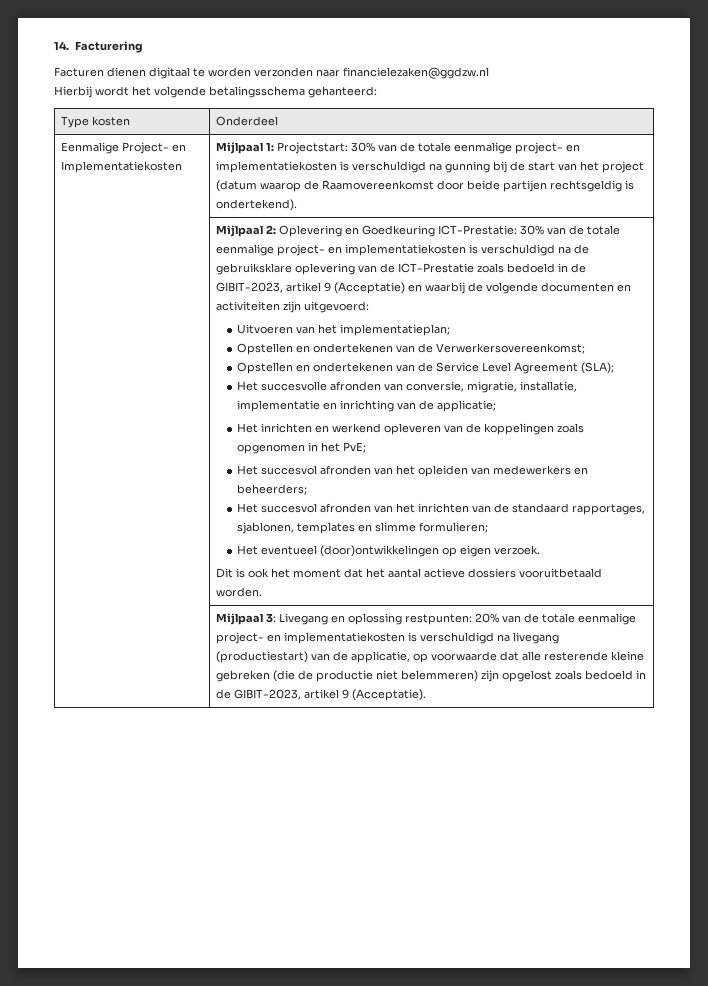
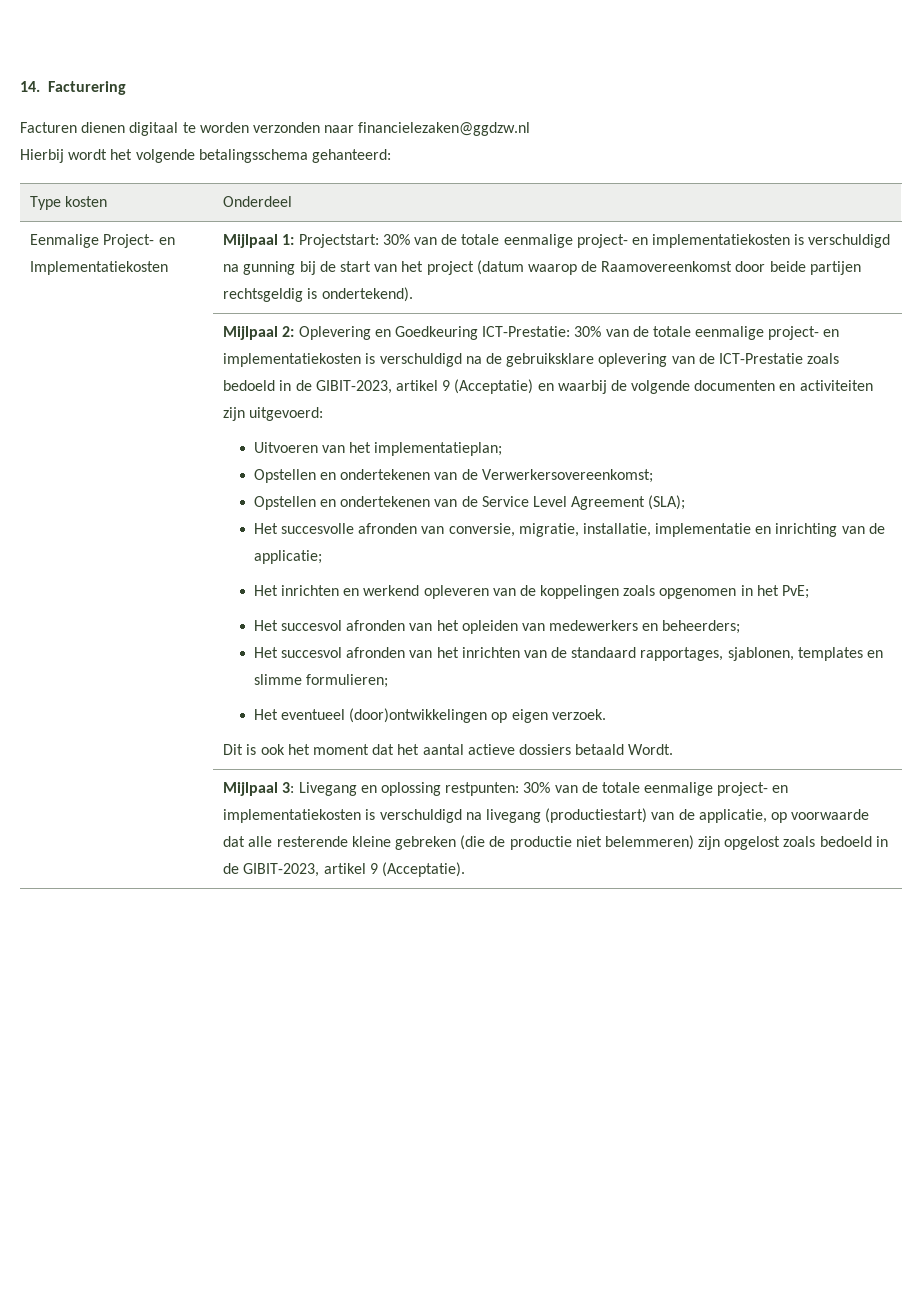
- Dit is ook het moment dat het aantal actieve dossiers vooruitbetaald worden.
+ Dit is ook het moment dat het aantal actieve dossiers betaald Wordt.
- Mijlpaal 3: Livegang en oplossing restpunten: 20% van de totale eenmalige project- en implementatiekosten is verschuldigd na livegang (productiestart) van de applicatie, op voorwaarde dat alle resterende kleine gebreken (die de productie niet belemmeren) zijn opgelost zoals bedoeld in de GIBIT-2023, artikel 9 (Acceptatie).
+ Mijlpaal 3: Livegang en oplossing restpunten: 30% van de totale eenmalige project- en implementatiekosten is verschuldigd na livegang (productiestart) van de applicatie, op voorwaarde dat alle resterende kleine gebreken (die de productie niet belemmeren) zijn opgelost zoals bedoeld in de GIBIT-2023, artikel 9 (Acceptatie).

